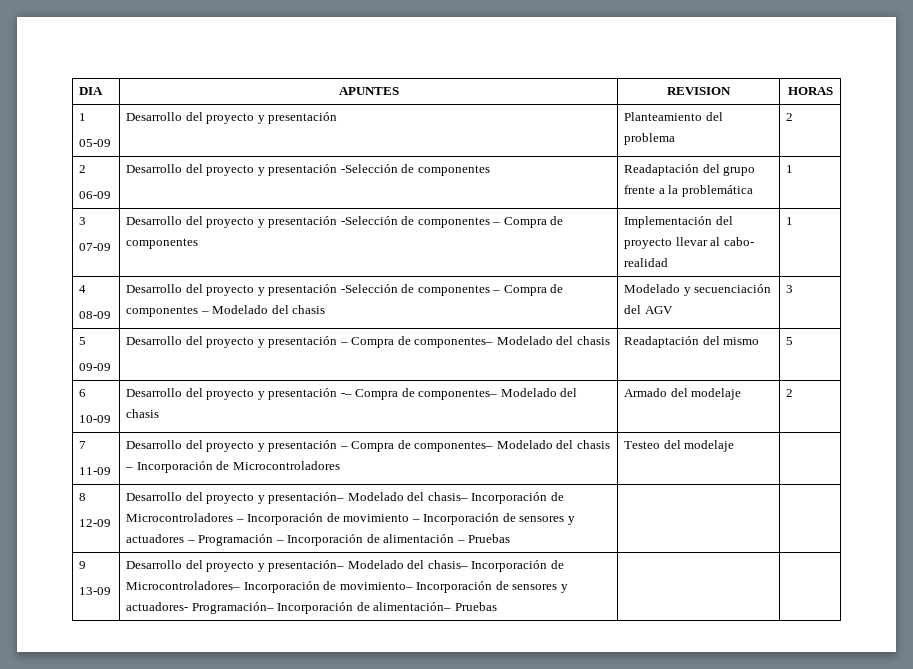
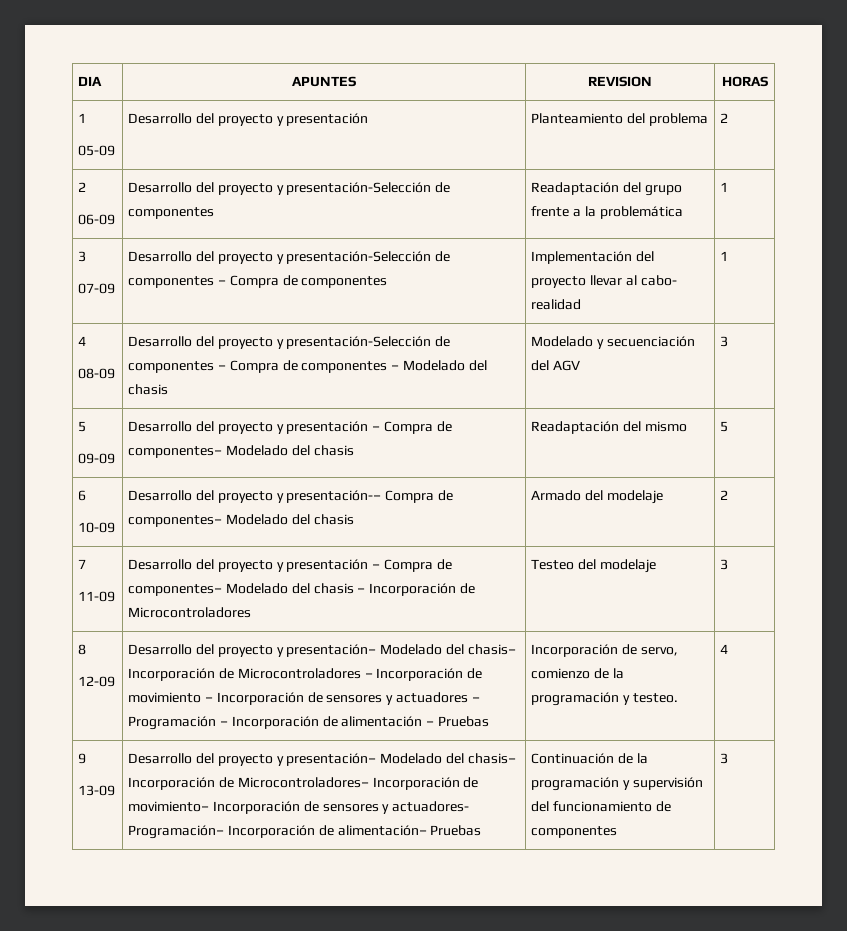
  DIA | APUNTES | REVISION | HORAS
  1
  05-09 | Desarrollo del proyecto y presentación | Planteamiento del problema | 2
  2
- 06-09 | Desarrollo del proyecto y presentación -Selección de componentes | Readaptación del grupo frente a la problemática | 1
+ 06-09 | Desarrollo del proyecto y presentación-Selección de componentes | Readaptación del grupo frente a la problemática | 1
  3
- 07-09 | Desarrollo del proyecto y presentación -Selección de componentes – Compra de componentes | Implementación del proyecto llevar al cabo- realidad | 1
+ 07-09 | Desarrollo del proyecto y presentación-Selección de componentes – Compra de componentes | Implementación del proyecto llevar al cabo- realidad | 1
  4
- 08-09 | Desarrollo del proyecto y presentación -Selección de componentes – Compra de componentes – Modelado del chasis | Modelado y secuenciación del AGV | 3
+ 08-09 | Desarrollo del proyecto y presentación-Selección de componentes – Compra de componentes – Modelado del chasis | Modelado y secuenciación del AGV | 3
  6
- 10-09 | Desarrollo del proyecto y presentación -– Compra de componentes– Modelado del chasis | Armado del modelaje | 2
+ 10-09 | Desarrollo del proyecto y presentación-– Compra de componentes– Modelado del chasis | Armado del modelaje | 2
  7
- 11-09 | Desarrollo del proyecto y presentación – Compra de componentes– Modelado del chasis – Incorporación de Microcontroladores | Testeo del modelaje |
+ 11-09 | Desarrollo del proyecto y presentación – Compra de componentes– Modelado del chasis – Incorporación de Microcontroladores | Testeo del modelaje | 3
+ Incorporación de servo, comienzo de la programación y testeo. | 4
  9
- 13-09 | Desarrollo del proyecto y presentación– Modelado del chasis– Incorporación de Microcontroladores– Incorporación de movimiento– Incorporación de sensores y actuadores- Programación– Incorporación de alimentación– Pruebas | |
+ 13-09 | Desarrollo del proyecto y presentación– Modelado del chasis– Incorporación de Microcontroladores– Incorporación de movimiento– Incorporación de sensores y actuadores- Programación– Incorporación de alimentación– Pruebas | Continuación de la programación y supervisión del funcionamiento de componentes | 3

